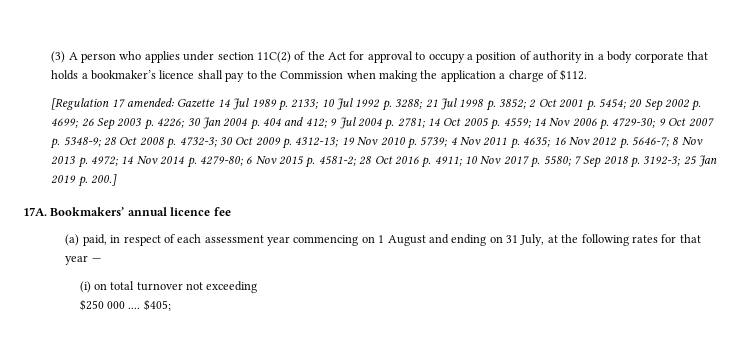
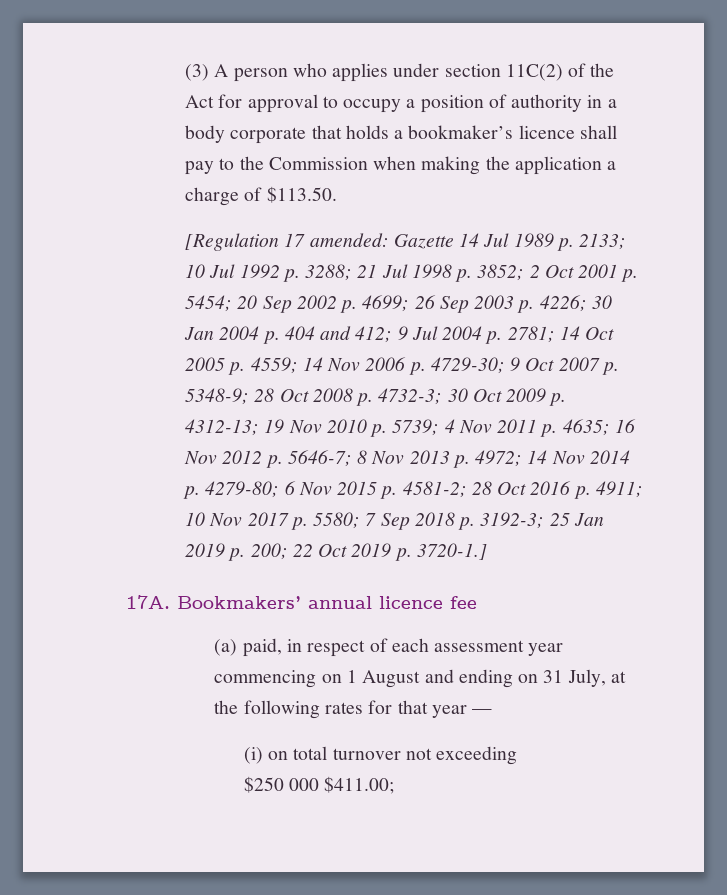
- (3) A person who applies under section 11C(2) of the Act for approval to occupy a position of authority in a body corporate that holds a bookmaker’s licence shall pay to the Commission when making the application a charge of $112.
+ (3) A person who applies under section 11C(2) of the Act for approval to occupy a position of authority in a body corporate that holds a bookmaker’s licence shall pay to the Commission when making the application a charge of $113.50.
- 25 Jan 2019 p. 200.]
+ 25 Jan 2019 p. 200; 22 Oct 2019 p. 3720-1.]
- $250 000 .... $405;
+ $250 000 $411.00;

